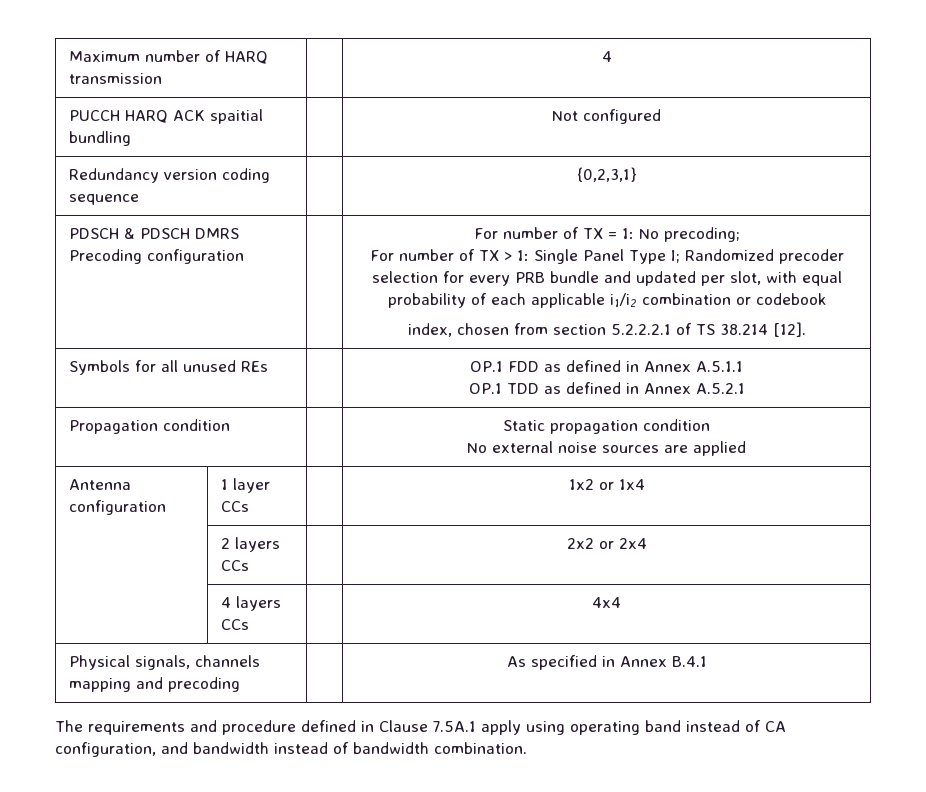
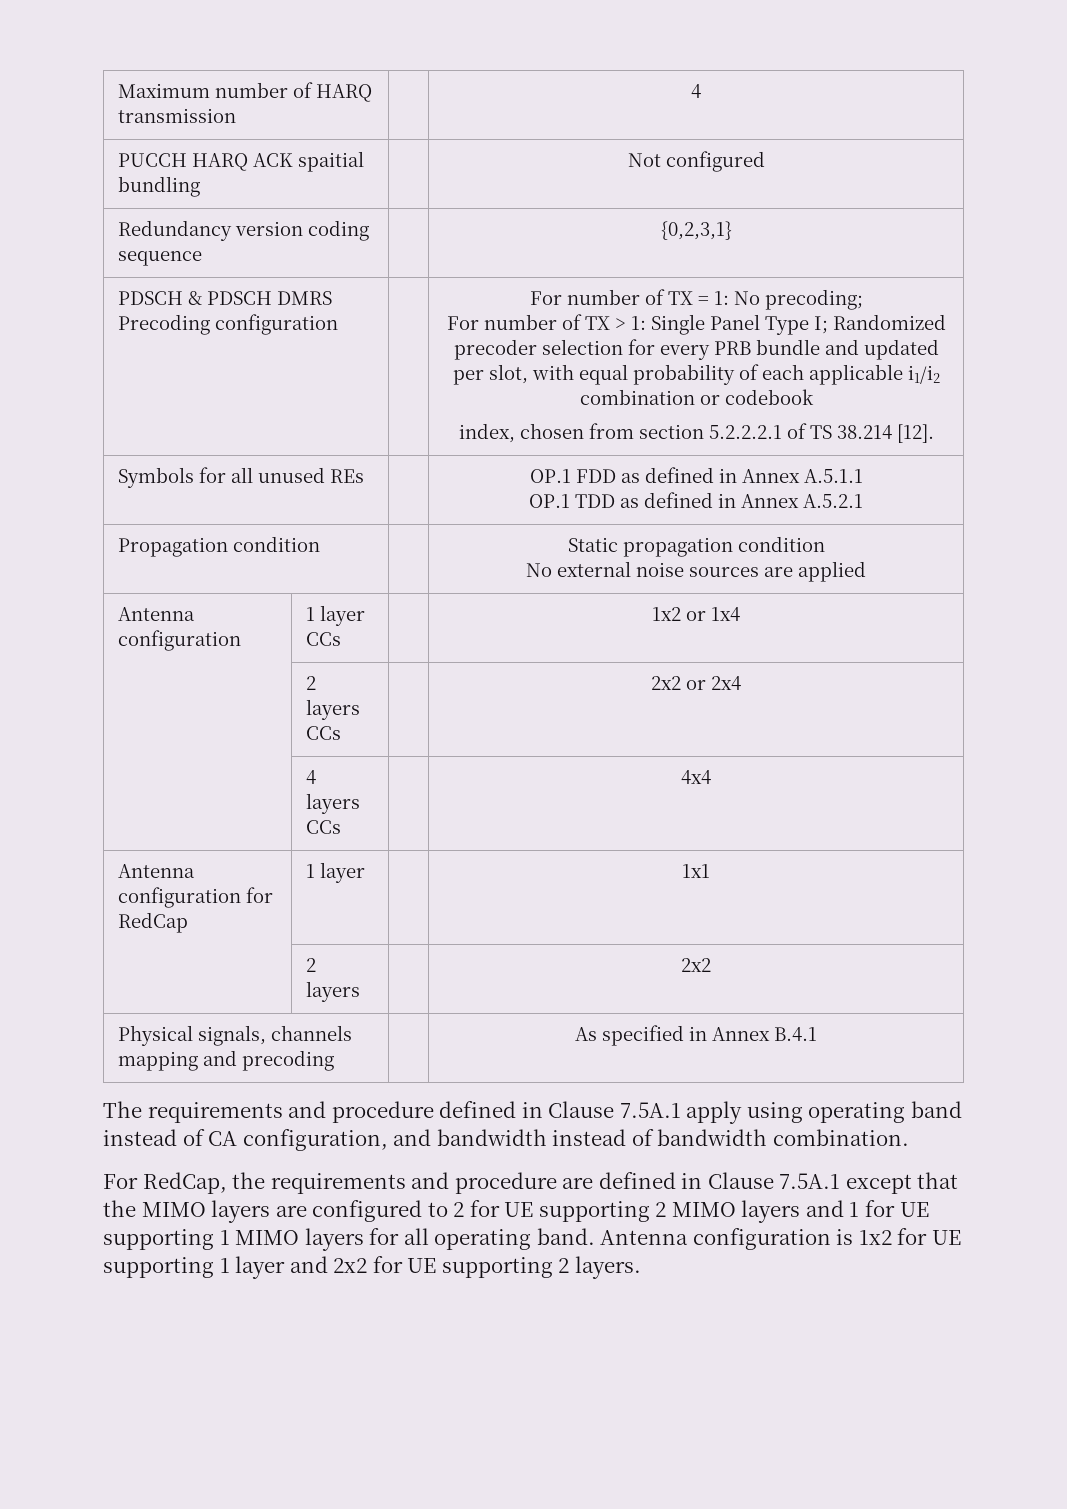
+ Antenna configuration for RedCap | 1 layer | | 1x1
+ | 2 layers | | 2x2
+ For RedCap, the requirements and procedure are defined in Clause 7.5A.1 except that the MIMO layers are configured to 2 for UE supporting 2 MIMO layers and 1 for UE supporting 1 MIMO layers for all operating band. Antenna configuration is 1x2 for UE supporting 1 layer and 2x2 for UE supporting 2 layers.

